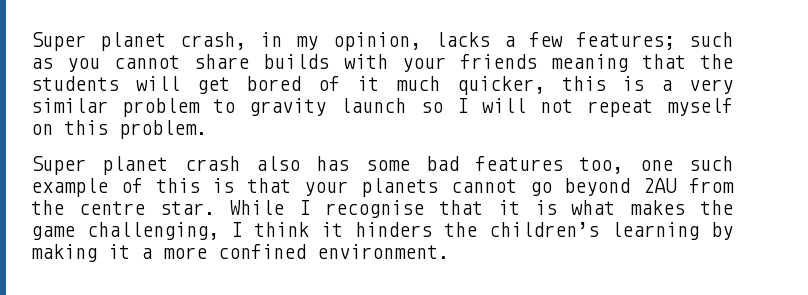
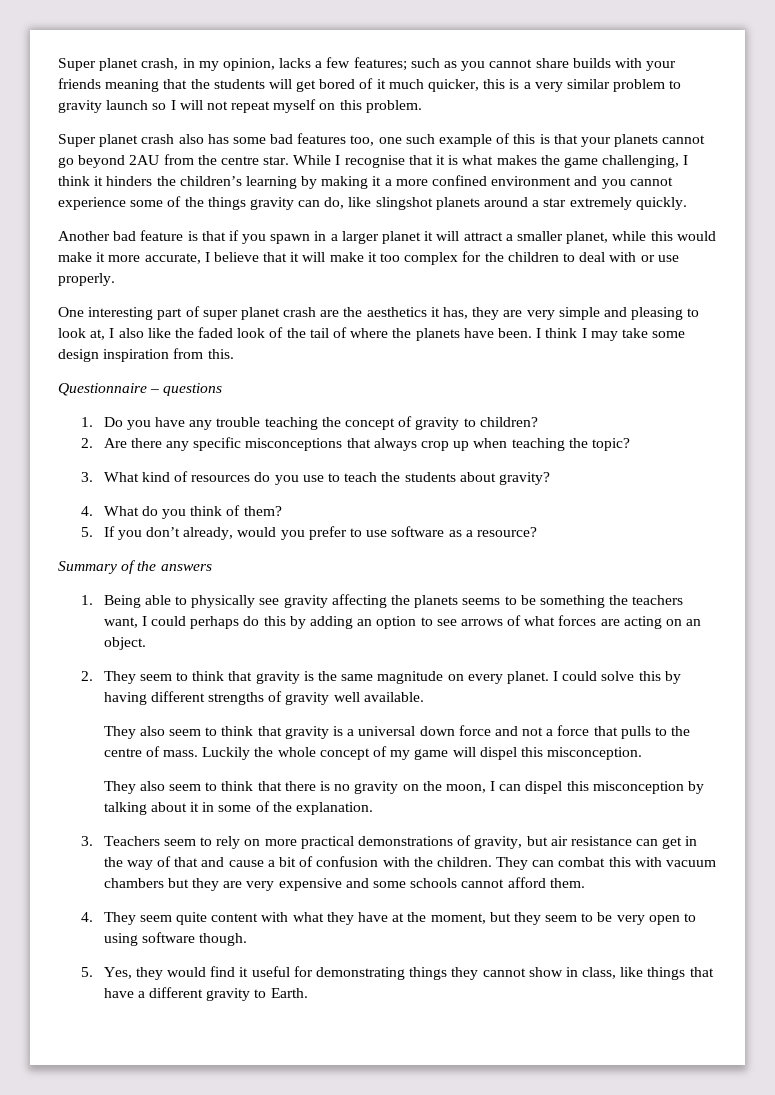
- While I recognise that it is what makes the game challenging, I think it hinders the children’s learning by making it a more confined environment.
+ While I recognise that it is what makes the game challenging, I think it hinders the children’s learning by making it a more confined environment and you cannot experience some of the things gravity can do, like slingshot planets around a star extremely quickly.
+ Another bad feature is that if you spawn in a larger planet it will attract a smaller planet, while this would make it more accurate, I believe that it will make it too complex for the children to deal with or use properly.
+ One interesting part of super planet crash are the aesthetics it has, they are very simple and pleasing to look at, I also like the faded look of the tail of where the planets have been. I think I may take some design inspiration from this.
+ Questionnaire – questions
+ 1. Do you have any trouble teaching the concept of gravity to children?
+ 2. Are there any specific misconceptions that always crop up when teaching the topic?
+ 3. What kind of resources do you use to teach the students about gravity?
+ 4. What do you think of them?
+ 5. If you don’t already, would you prefer to use software as a resource?
+ Summary of the answers
+ 1. Being able to physically see gravity affecting the planets seems to be something the teachers want, I could perhaps do this by adding an option to see arrows of what forces are acting on an object.
+ 2. They seem to think that gravity is the same magnitude on every planet. I could solve this by having different strengths of gravity well available.
+ They also seem to think that gravity is a universal down force and not a force that pulls to the centre of mass. Luckily the whole concept of my game will dispel this misconception.
+ They also seem to think that there is no gravity on the moon, I can dispel this misconception by talking about it in some of the explanation.
+ 3. Teachers seem to rely on more practical demonstrations of gravity, but air resistance can get in the way of that and cause a bit of confusion with the children. They can combat this with vacuum chambers but they are very expensive and some schools cannot afford them.
+ 4. They seem quite content with what they have at the moment, but they seem to be very open to using software though.
+ 5. Yes, they would find it useful for demonstrating things they cannot show in class, like things that have a different gravity to Earth.

